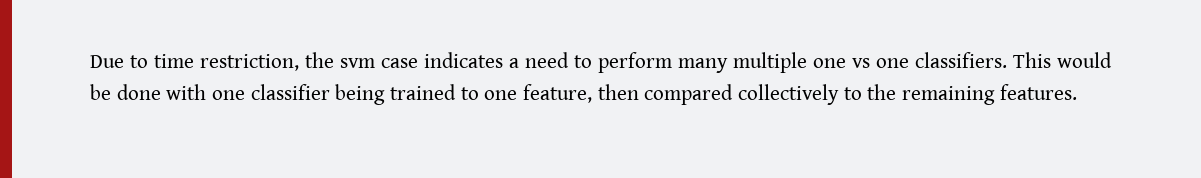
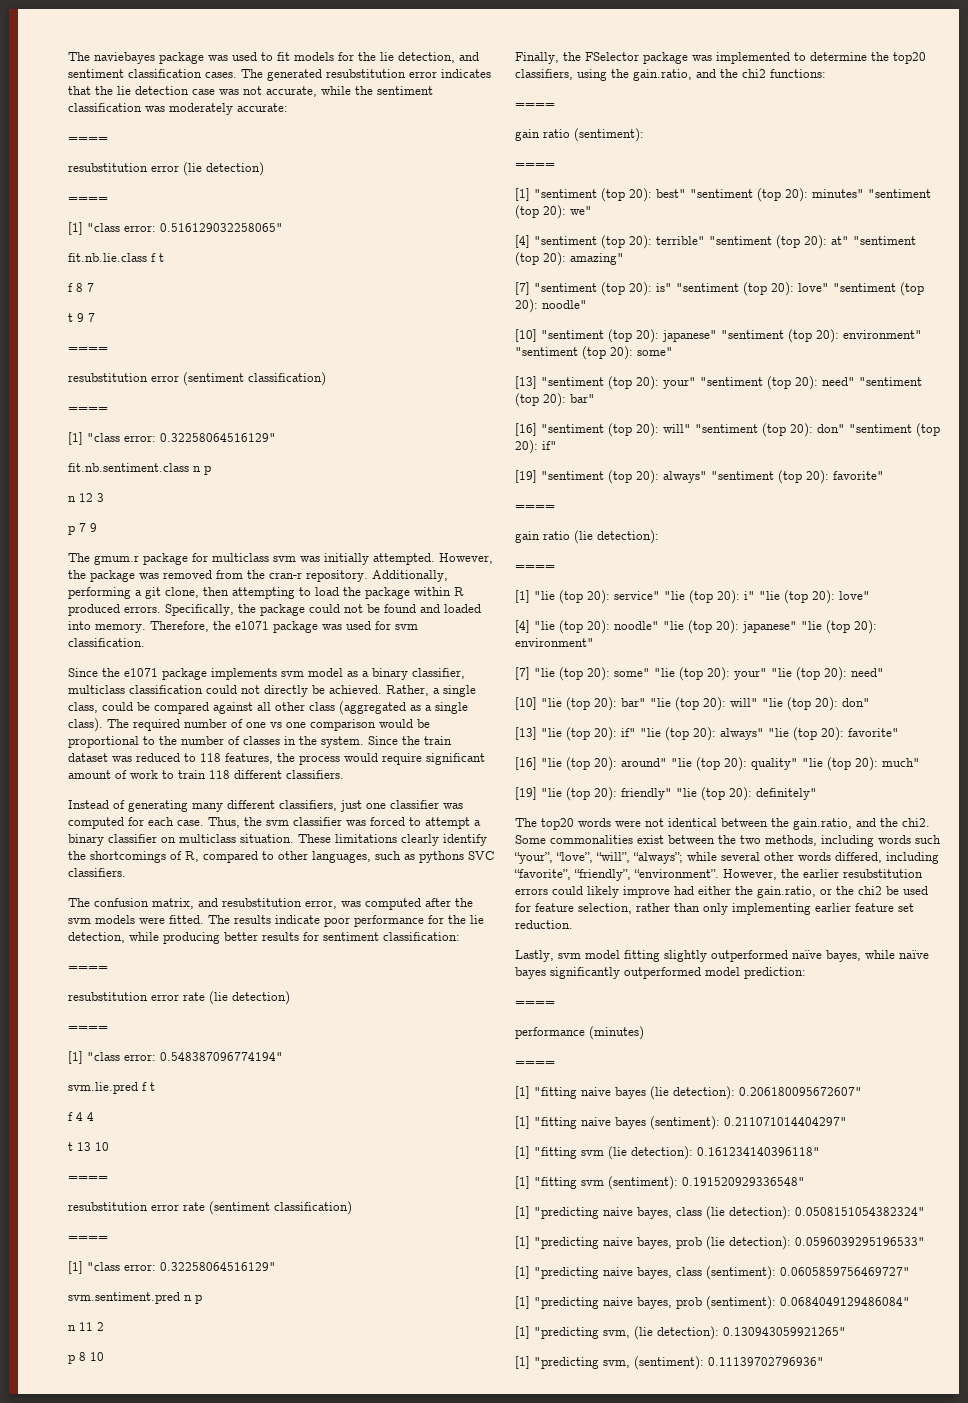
- Due to time restriction, the svm case indicates a need to perform many multiple one vs one classifiers. This would be done with one classifier being trained to one feature, then compared collectively to the remaining features.
+ The naviebayes package was used to fit models for the lie detection, and sentiment classification cases. The generated resubstitution error indicates that the lie detection case was not accurate, while the sentiment classification was moderately accurate:
+ ====
+ resubstitution error (lie detection)
+ ====
+ [1] "class error: 0.516129032258065"
+ fit.nb.lie.class f t
+ f 8 7
+ t 9 7
+ ====
+ resubstitution error (sentiment classification)
+ ====
+ [1] "class error: 0.32258064516129"
+ fit.nb.sentiment.class n p
+ n 12 3
+ p 7 9
+ The gmum.r package for multiclass svm was initially attempted. However, the package was removed from the cran-r repository. Additionally, performing a git clone, then attempting to load the package within R produced errors. Specifically, the package could not be found and loaded into memory. Therefore, the e1071 package was used for svm classification.
+ Since the e1071 package implements svm model as a binary classifier, multiclass classification could not directly be achieved. Rather, a single class, could be compared against all other class (aggregated as a single class). The required number of one vs one comparison would be proportional to the number of classes in the system. Since the train dataset was reduced to 118 features, the process would require significant amount of work to train 118 different classifiers.
+ Instead of generating many different classifiers, just one classifier was computed for each case. Thus, the svm classifier was forced to attempt a binary classifier on multiclass situation. These limitations clearly identify the shortcomings of R, compared to other languages, such as pythons SVC classifiers.
+ The confusion matrix, and resubstitution error, was computed after the svm models were fitted. The results indicate poor performance for the lie detection, while producing better results for sentiment classification:
+ ====
+ resubstitution error rate (lie detection)
+ ====
+ [1] "class error: 0.548387096774194"
+ svm.lie.pred f t
+ f 4 4
+ t 13 10
+ ====
+ resubstitution error rate (sentiment classification)
+ ====
+ [1] "class error: 0.32258064516129"
+ svm.sentiment.pred n p
+ n 11 2
+ p 8 10
+ Finally, the FSelector package was implemented to determine the top20 classifiers, using the gain.ratio, and the chi2 functions:
+ ====
+ gain ratio (sentiment):
+ ====
+ [1] "sentiment (top 20): best" "sentiment (top 20): minutes" "sentiment (top 20): we"
+ [4] "sentiment (top 20): terrible" "sentiment (top 20): at" "sentiment (top 20): amazing"
+ [7] "sentiment (top 20): is" "sentiment (top 20): love" "sentiment (top 20): noodle"
+ [10] "sentiment (top 20): japanese" "sentiment (top 20): environment" "sentiment (top 20): some"
+ [13] "sentiment (top 20): your" "sentiment (top 20): need" "sentiment (top 20): bar"
+ [16] "sentiment (top 20): will" "sentiment (top 20): don" "sentiment (top 20): if"
+ [19] "sentiment (top 20): always" "sentiment (top 20): favorite"
+ ====
+ gain ratio (lie detection):
+ ====
+ [1] "lie (top 20): service" "lie (top 20): i" "lie (top 20): love"
+ [4] "lie (top 20): noodle" "lie (top 20): japanese" "lie (top 20): environment"
+ [7] "lie (top 20): some" "lie (top 20): your" "lie (top 20): need"
+ [10] "lie (top 20): bar" "lie (top 20): will" "lie (top 20): don"
+ [13] "lie (top 20): if" "lie (top 20): always" "lie (top 20): favorite"
+ [16] "lie (top 20): around" "lie (top 20): quality" "lie (top 20): much"
+ [19] "lie (top 20): friendly" "lie (top 20): definitely"
+ The top20 words were not identical between the gain.ratio, and the chi2. Some commonalities exist between the two methods, including words such “your”, “love”, “will”, “always”; while several other words differed, including “favorite”, “friendly”, “environment”. However, the earlier resubstitution errors could likely improve had either the gain.ratio, or the chi2 be used for feature selection, rather than only implementing earlier feature set reduction.
+ Lastly, svm model fitting slightly outperformed naïve bayes, while naïve bayes significantly outperformed model prediction:
+ ====
+ performance (minutes)
+ ====
+ [1] "fitting naive bayes (lie detection): 0.206180095672607"
+ [1] "fitting naive bayes (sentiment): 0.211071014404297"
+ [1] "fitting svm (lie detection): 0.161234140396118"
+ [1] "fitting svm (sentiment): 0.191520929336548"
+ [1] "predicting naive bayes, class (lie detection): 0.0508151054382324"
+ [1] "predicting naive bayes, prob (lie detection): 0.0596039295196533"
+ [1] "predicting naive bayes, class (sentiment): 0.0605859756469727"
+ [1] "predicting naive bayes, prob (sentiment): 0.0684049129486084"
+ [1] "predicting svm, (lie detection): 0.130943059921265"
+ [1] "predicting svm, (sentiment): 0.11139702796936"

